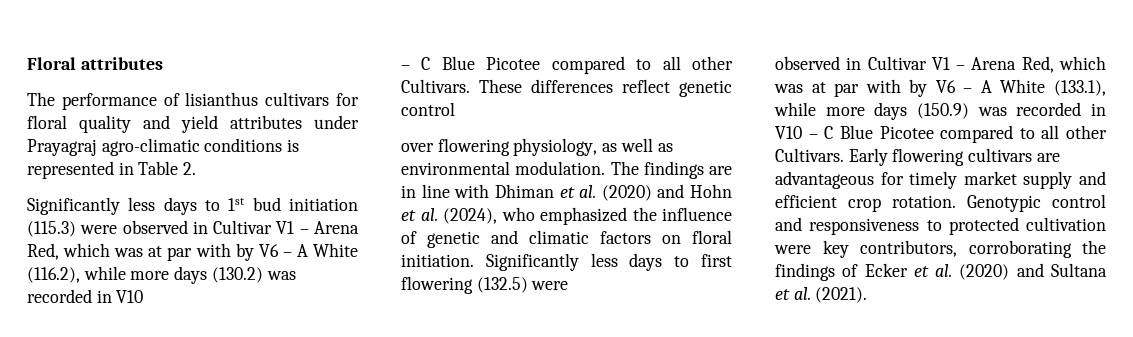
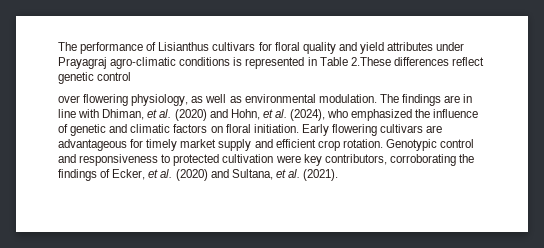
- Floral attributes
- The performance of lisianthus cultivars for floral quality and yield attributes under Prayagraj agro-climatic conditions is represented in Table 2.
- Significantly less days to 1st bud initiation (115.3) were observed in Cultivar V1 – Arena Red, which was at par with by V6 – A White (116.2), while more days (130.2) was recorded in V10
- – C Blue Picotee compared to all other Cultivars. These differences reflect genetic control
+ The performance of Lisianthus cultivars for floral quality and yield attributes under Prayagraj agro-climatic conditions is represented in Table 2.These differences reflect genetic control
- The findings are in line with Dhiman et al. (2020) and Hohn et al. (2024), who emphasized the influence of genetic and climatic factors on floral initiation.
+ The findings are in line with Dhiman, et al. (2020) and Hohn, et al. (2024), who emphasized the influence of genetic and climatic factors on floral initiation.
- Significantly less days to first flowering (132.5) were
- observed in Cultivar V1 – Arena Red, which was at par with by V6 – A White (133.1), while more days (150.9) was recorded in V10 – C Blue Picotee compared to all other Cultivars.
- Genotypic control and responsiveness to protected cultivation were key contributors, corroborating the findings of Ecker et al. (2020) and Sultana et al. (2021).
+ Genotypic control and responsiveness to protected cultivation were key contributors, corroborating the findings of Ecker, et al. (2020) and Sultana, et al. (2021).

